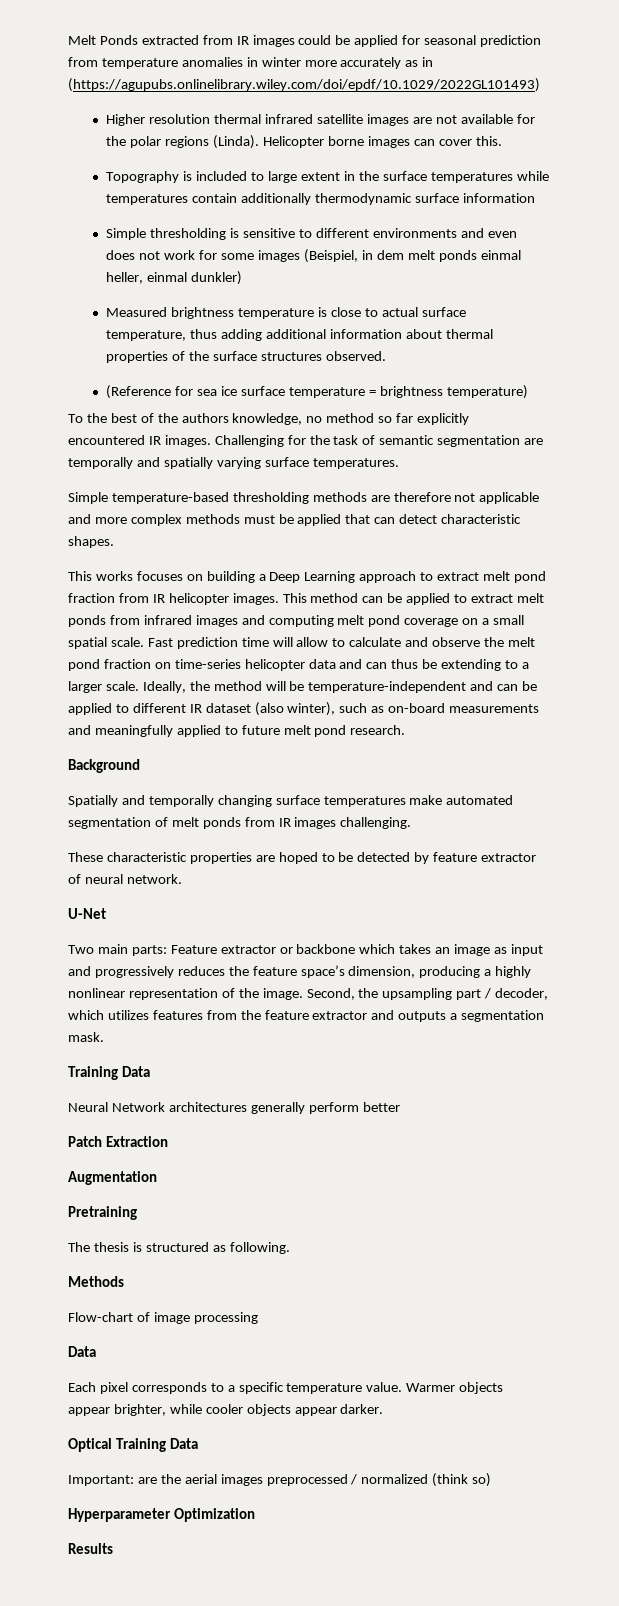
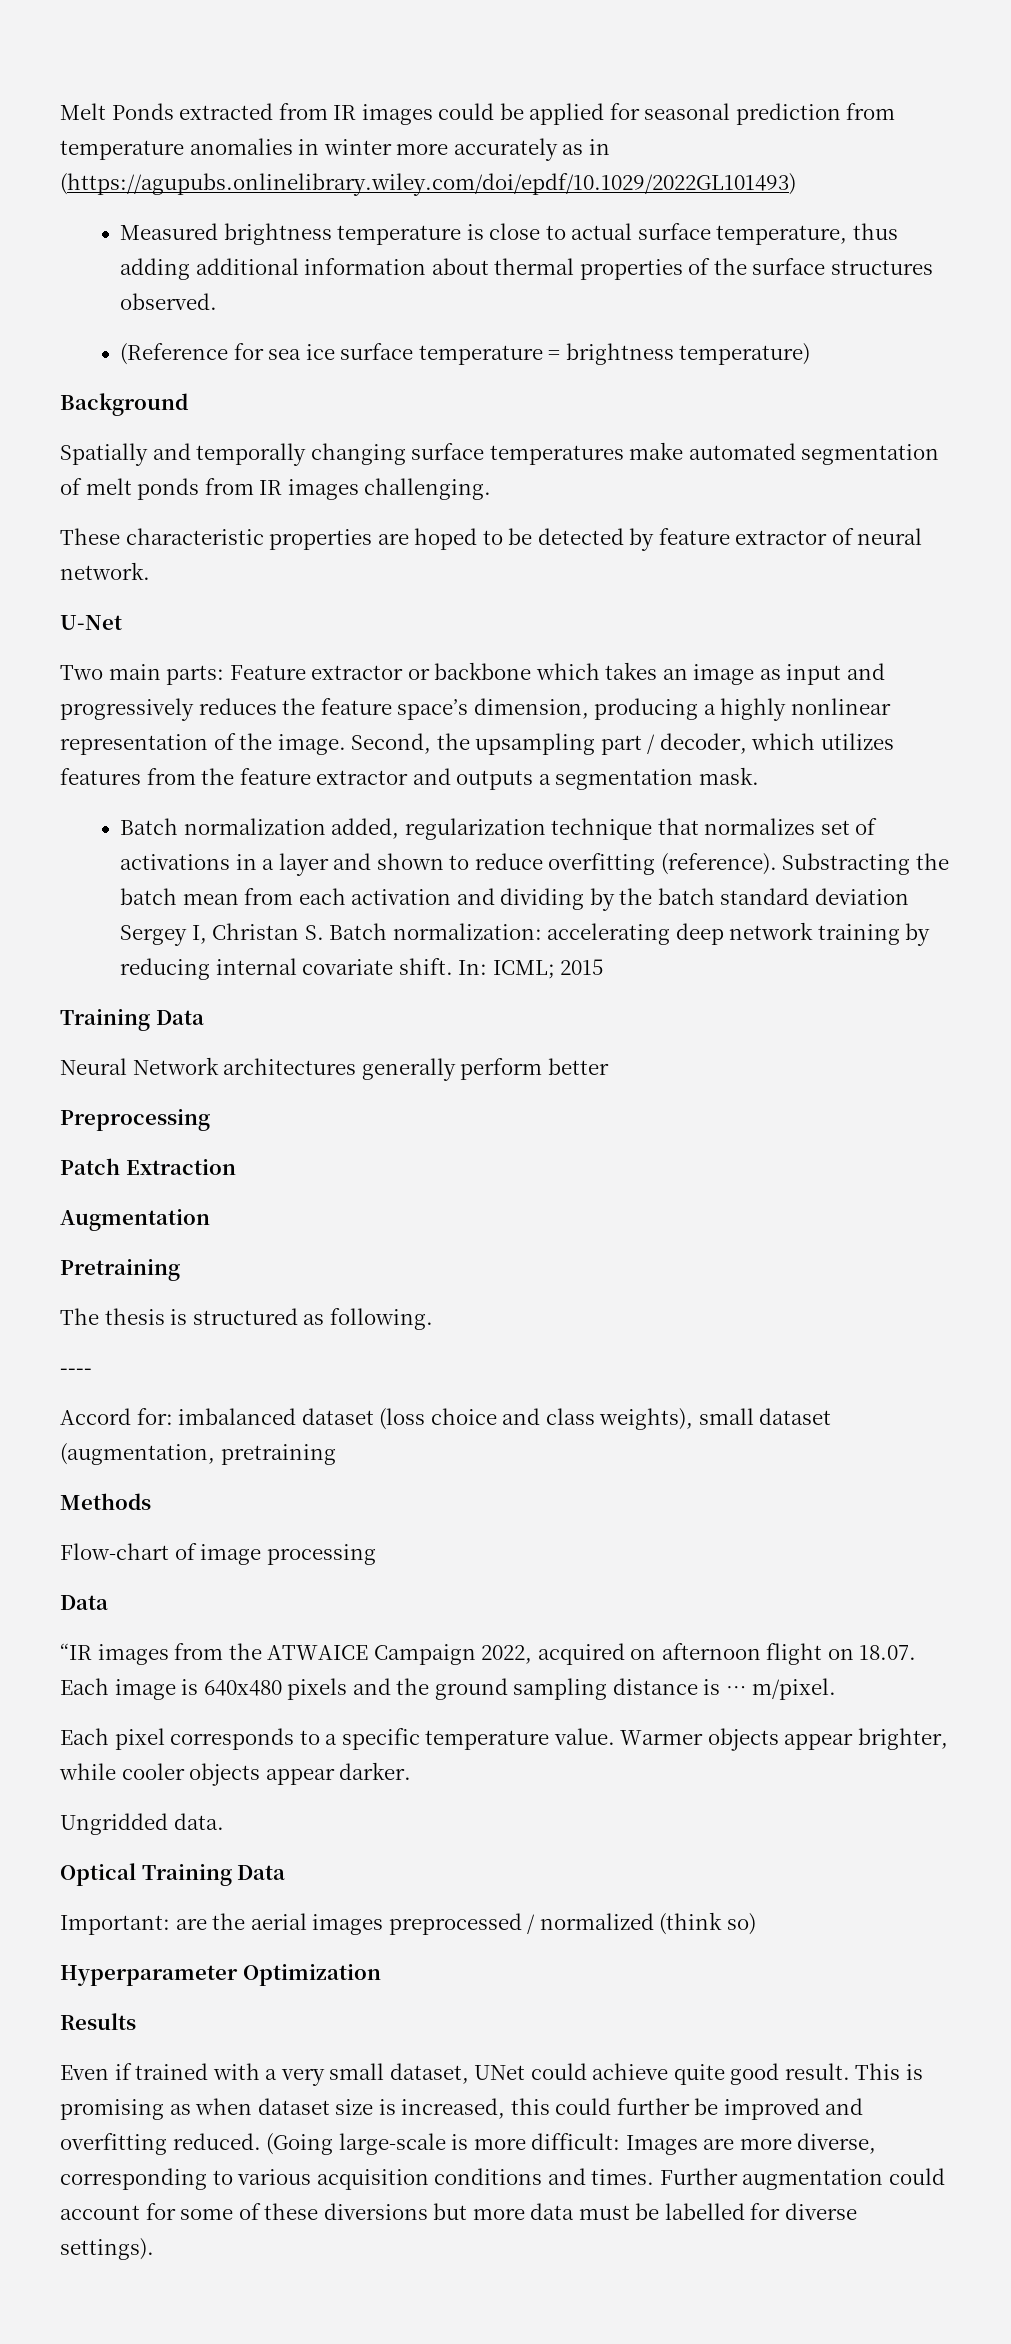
- Higher resolution thermal infrared satellite images are not available for the polar regions (Linda). Helicopter borne images can cover this.
- Topography is included to large extent in the surface temperatures while temperatures contain additionally thermodynamic surface information
- Simple thresholding is sensitive to different environments and even does not work for some images (Beispiel, in dem melt ponds einmal heller, einmal dunkler)
- To the best of the authors knowledge, no method so far explicitly encountered IR images. Challenging for the task of semantic segmentation are temporally and spatially varying surface temperatures.
- Simple temperature-based thresholding methods are therefore not applicable and more complex methods must be applied that can detect characteristic shapes.
- This works focuses on building a Deep Learning approach to extract melt pond fraction from IR helicopter images. This method can be applied to extract melt ponds from infrared images and computing melt pond coverage on a small spatial scale. Fast prediction time will allow to calculate and observe the melt pond fraction on time-series helicopter data and can thus be extending to a larger scale. Ideally, the method will be temperature-independent and can be applied to different IR dataset (also winter), such as on-board measurements and meaningfully applied to future melt pond research.
+ Batch normalization added, regularization technique that normalizes set of activations in a layer and shown to reduce overfitting (reference). Substracting the batch mean from each activation and dividing by the batch standard deviation Sergey I, Christan S. Batch normalization: accelerating deep network training by reducing internal covariate shift. In: ICML; 2015
+ Preprocessing
+ ----
+ Accord for: imbalanced dataset (loss choice and class weights), small dataset (augmentation, pretraining
+ “IR images from the ATWAICE Campaign 2022, acquired on afternoon flight on 18.07. Each image is 640x480 pixels and the ground sampling distance is … m/pixel.
+ Ungridded data.
+ Even if trained with a very small dataset, UNet could achieve quite good result. This is promising as when dataset size is increased, this could further be improved and overfitting reduced. (Going large-scale is more difficult: Images are more diverse, corresponding to various acquisition conditions and times. Further augmentation could account for some of these diversions but more data must be labelled for diverse settings).

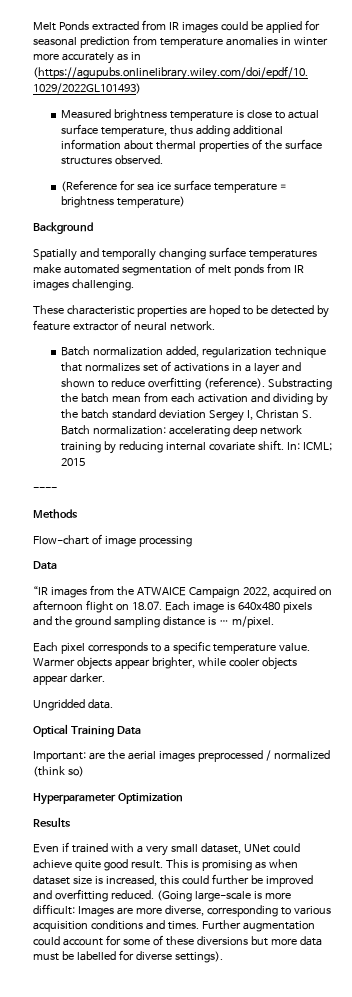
- U-Net
- Two main parts: Feature extractor or backbone which takes an image as input and progressively reduces the feature space’s dimension, producing a highly nonlinear representation of the image. Second, the upsampling part / decoder, which utilizes features from the feature extractor and outputs a segmentation mask.
  In: ICML; 2015
- Training Data
- Neural Network architectures generally perform better
- Preprocessing
- Patch Extraction
- Augmentation
- Pretraining
- The thesis is structured as following.
  ----
- Accord for: imbalanced dataset (loss choice and class weights), small dataset (augmentation, pretraining

